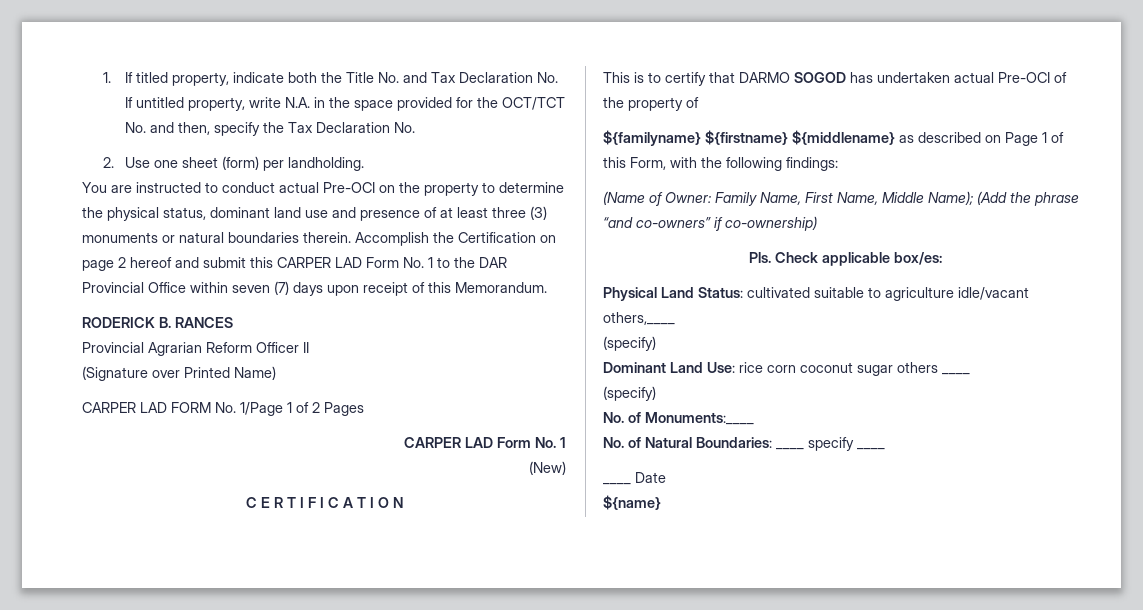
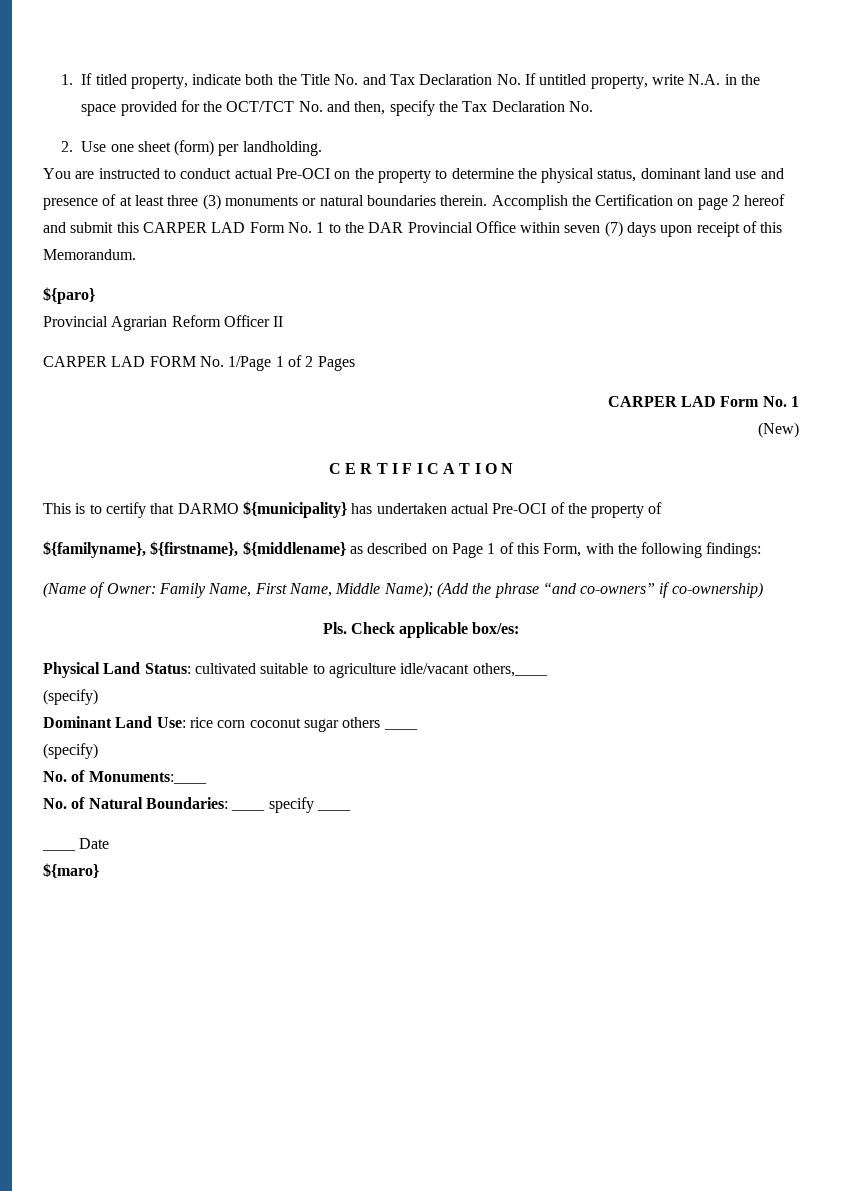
- RODERICK B. RANCES
+ ${paro}
- (Signature over Printed Name)
- This is to certify that DARMO SOGOD has undertaken actual Pre-OCI of the property of
+ This is to certify that DARMO ${municipality} has undertaken actual Pre-OCI of the property of
- ${familyname} ${firstname} ${middlename} as described on Page 1 of this Form, with the following findings:
+ ${familyname}, ${firstname}, ${middlename} as described on Page 1 of this Form, with the following findings:
- ${name}
+ ${maro}

